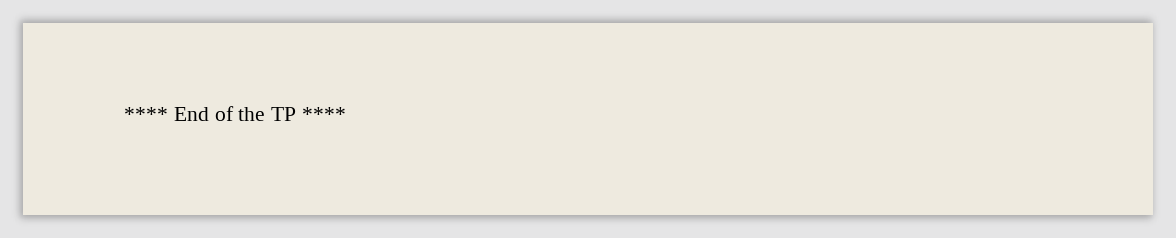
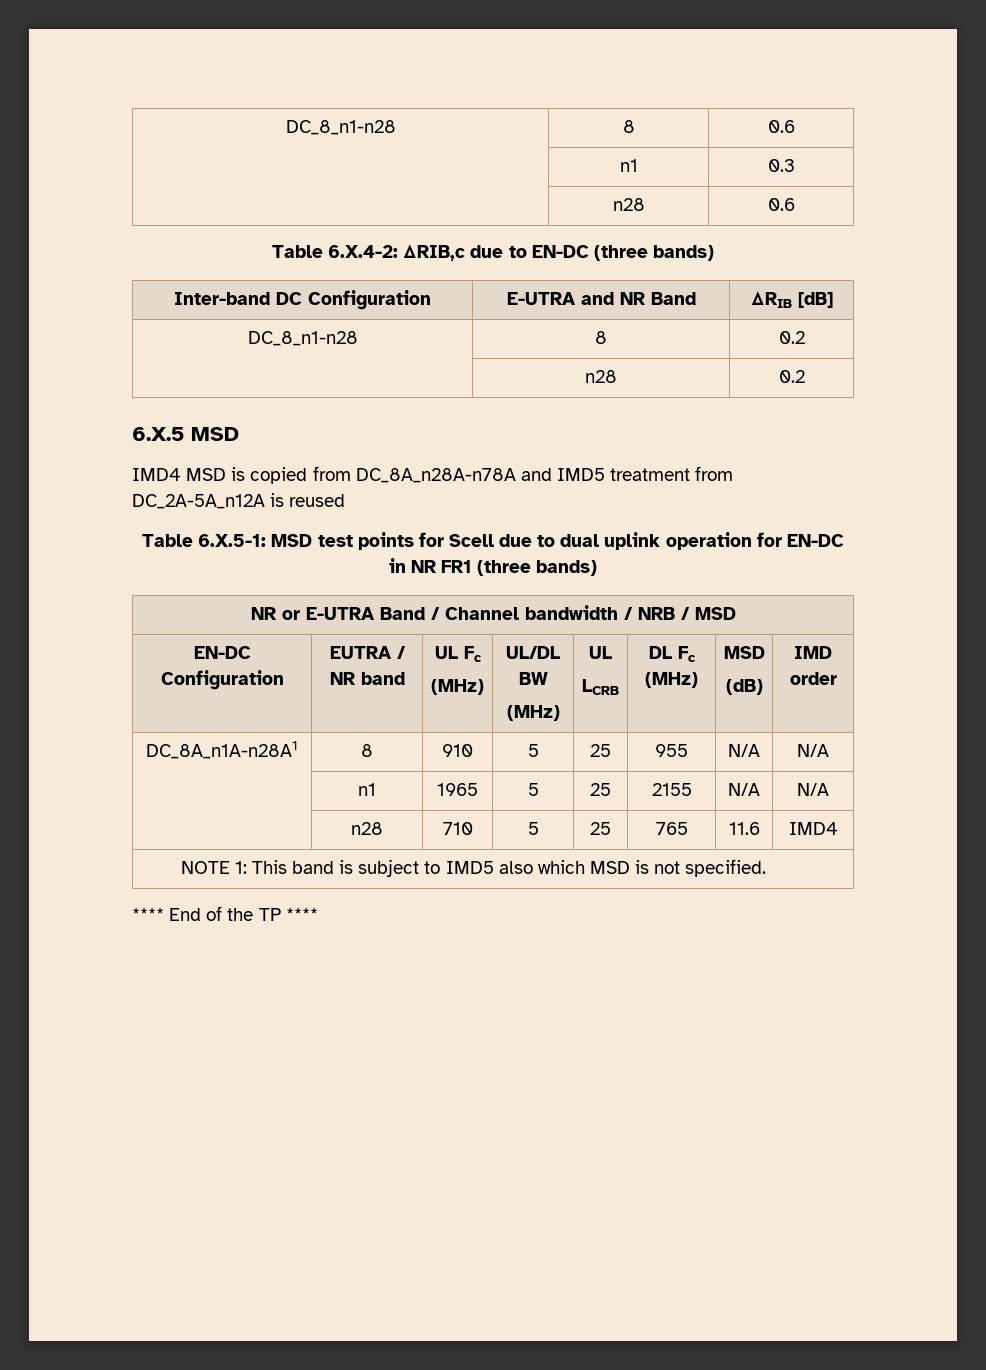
+ DC_8_n1-n28 | 8 | 0.6
+ | n1 | 0.3
+ | n28 | 0.6
+ Table 6.X.4-2: ΔRIB,c due to EN-DC (three bands)
+ Inter-band DC Configuration | E-UTRA and NR Band | ΔRIB [dB]
+ DC_8_n1-n28 | 8 | 0.2
+ | n28 | 0.2
+ 6.X.5 MSD
+ IMD4 MSD is copied from DC_8A_n28A-n78A and IMD5 treatment from DC_2A-5A_n12A is reused
+ Table 6.X.5-1: MSD test points for Scell due to dual uplink operation for EN-DC in NR FR1 (three bands)
+ NR or E-UTRA Band / Channel bandwidth / NRB / MSD
+ EN-DC Configuration | EUTRA / NR band | UL Fc
+ (MHz) | UL/DL BW
+ (MHz) | UL
+ LCRB | DL Fc (MHz) | MSD
+ (dB) | IMD order
+ DC_8A_n1A-n28A1 | 8 | 910 | 5 | 25 | 955 | N/A | N/A
+ | n1 | 1965 | 5 | 25 | 2155 | N/A | N/A
+ | n28 | 710 | 5 | 25 | 765 | 11.6 | IMD4
+ NOTE 1: This band is subject to IMD5 also which MSD is not specified.

